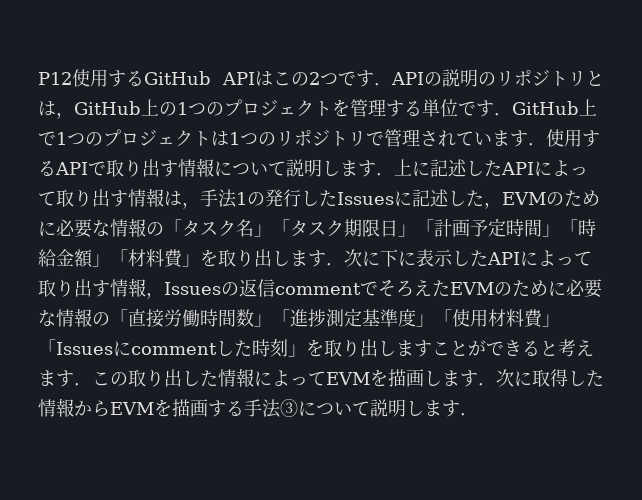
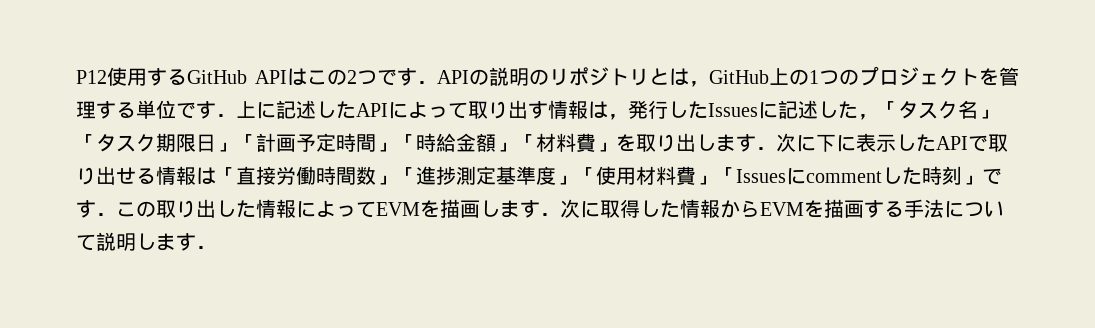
- P12使用するGitHub APIはこの2つです．APIの説明のリポジトリとは，GitHub上の1つのプロジェクトを管理する単位です．GitHub上で1つのプロジェクトは1つのリポジトリで管理されています．使用するAPIで取り出す情報について説明します．上に記述したAPIによって取り出す情報は，手法1の発行したIssuesに記述した，EVMのために必要な情報の「タスク名」「タスク期限日」「計画予定時間」「時給金額」「材料費」を取り出します．次に下に表示したAPIによって取り出す情報，Issuesの返信commentでそろえたEVMのために必要な情報の「直接労働時間数」「進捗測定基準度」「使用材料費」「Issuesにcommentした時刻」を取り出しますことができると考えます．この取り出した情報によってEVMを描画します．次に取得した情報からEVMを描画する手法③について説明します．
+ P12使用するGitHub APIはこの2つです．APIの説明のリポジトリとは，GitHub上の1つのプロジェクトを管理する単位です．上に記述したAPIによって取り出す情報は，発行したIssuesに記述した，「タスク名」「タスク期限日」「計画予定時間」「時給金額」「材料費」を取り出します．次に下に表示したAPIで取り出せる情報は「直接労働時間数」「進捗測定基準度」「使用材料費」「Issuesにcommentした時刻」です．この取り出した情報によってEVMを描画します．次に取得した情報からEVMを描画する手法について説明します．

